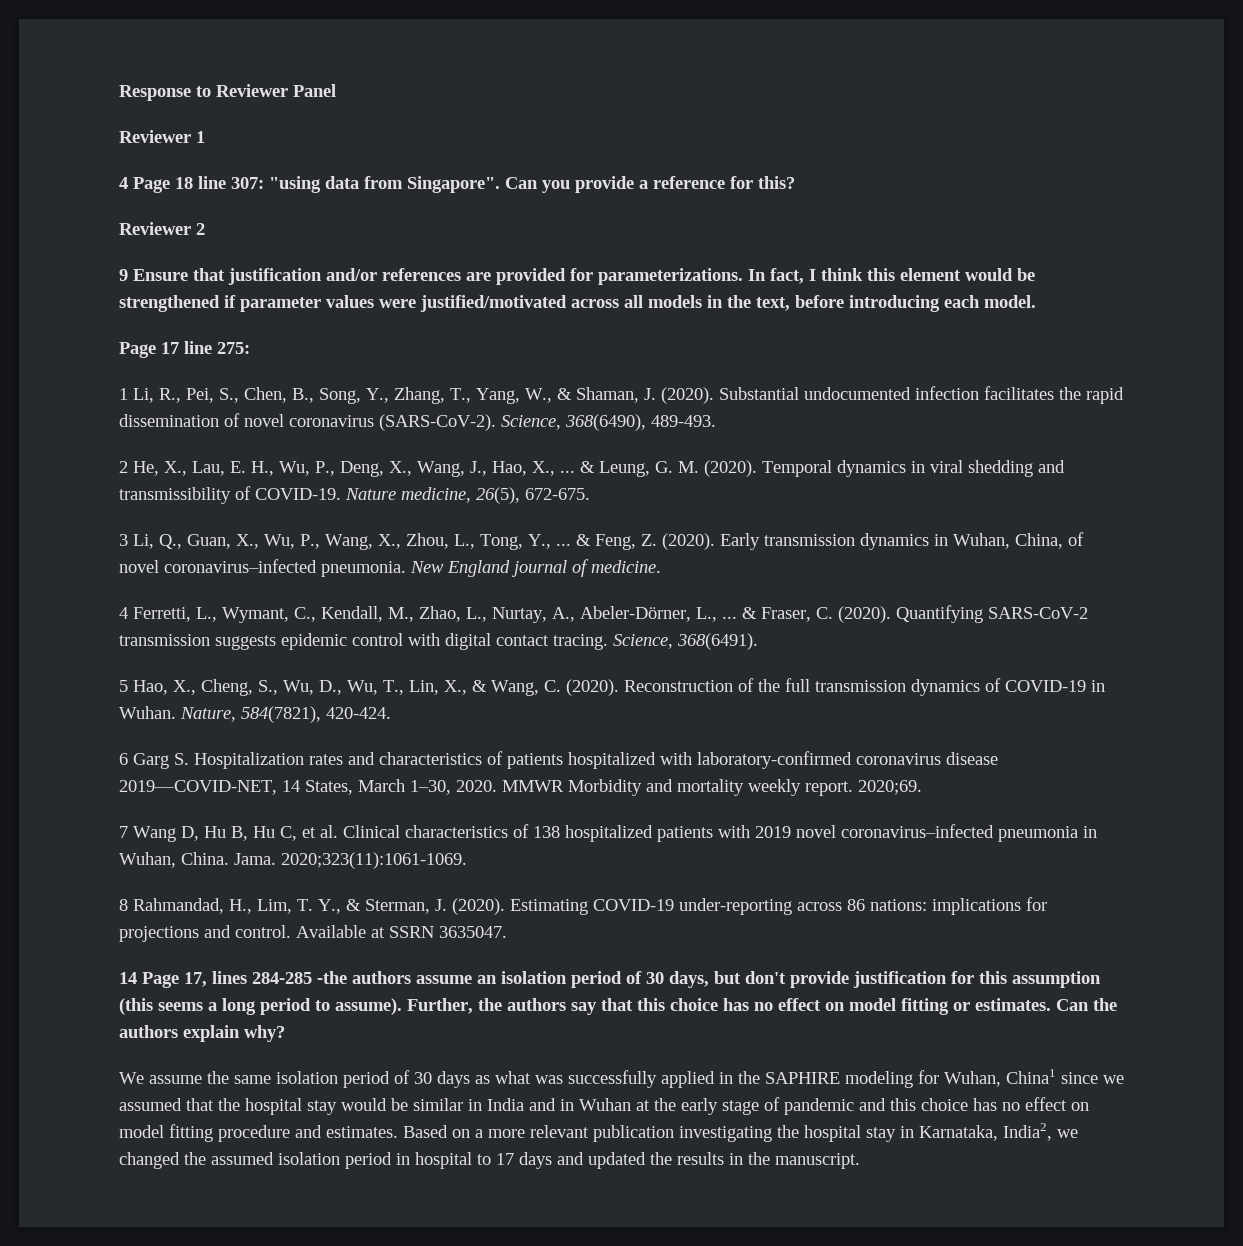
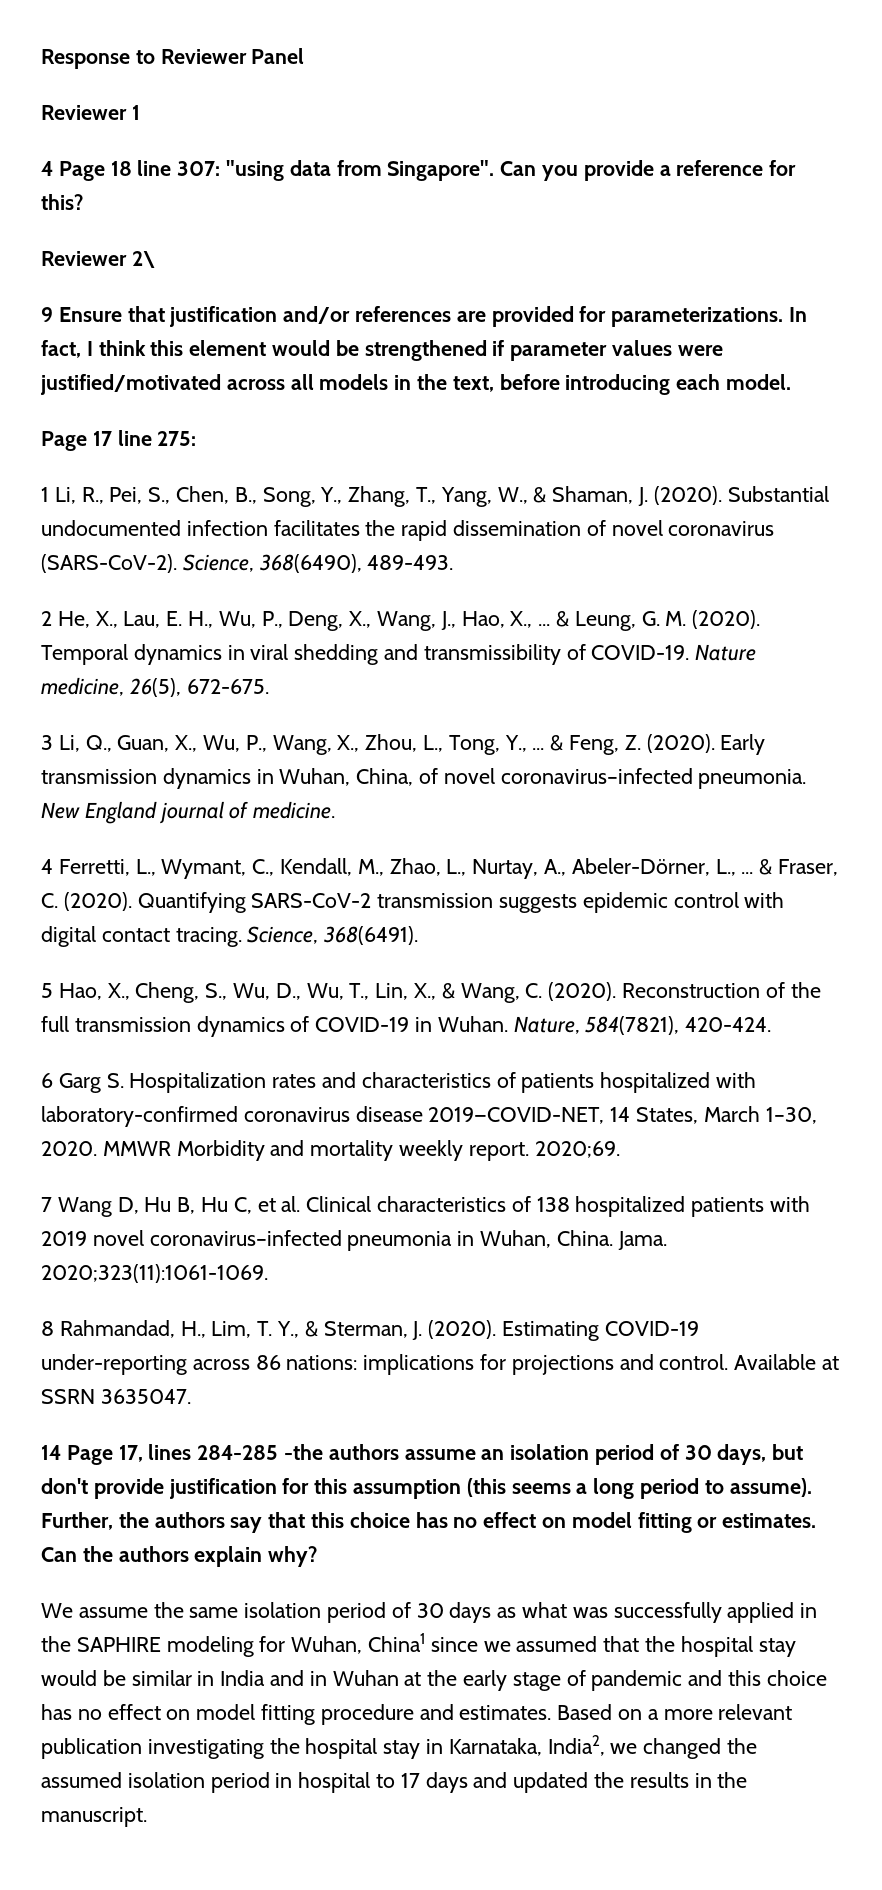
- Reviewer 2
+ Reviewer 2\

